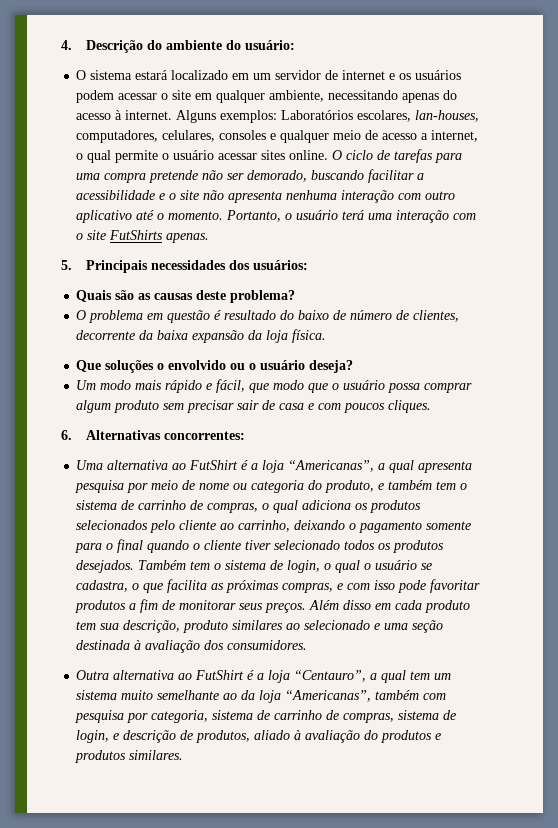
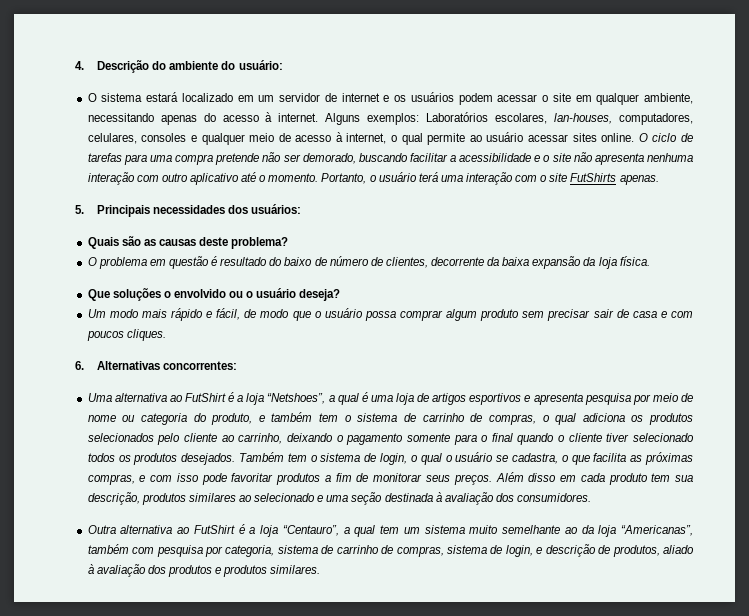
- Alguns exemplos: Laboratórios escolares, lan-houses, computadores, celulares, consoles e qualquer meio de acesso a internet, o qual permite o usuário acessar sites online.
+ Alguns exemplos: Laboratórios escolares, lan-houses, computadores, celulares, consoles e qualquer meio de acesso à internet, o qual permite ao usuário acessar sites online.
- Um modo mais rápido e fácil, que modo que o usuário possa comprar algum produto sem precisar sair de casa e com poucos cliques.
+ Um modo mais rápido e fácil, de modo que o usuário possa comprar algum produto sem precisar sair de casa e com poucos cliques.
- Uma alternativa ao FutShirt é a loja “Americanas”, a qual apresenta pesquisa por meio de nome ou categoria do produto, e também tem o sistema de carrinho de compras, o qual adiciona os produtos selecionados pelo cliente ao carrinho, deixando o pagamento somente para o final quando o cliente tiver selecionado todos os produtos desejados.
+ Uma alternativa ao FutShirt é a loja “Netshoes”, a qual é uma loja de artigos esportivos e apresenta pesquisa por meio de nome ou categoria do produto, e também tem o sistema de carrinho de compras, o qual adiciona os produtos selecionados pelo cliente ao carrinho, deixando o pagamento somente para o final quando o cliente tiver selecionado todos os produtos desejados.
- Além disso em cada produto tem sua descrição, produto similares ao selecionado e uma seção destinada à avaliação dos consumidores.
+ Além disso em cada produto tem sua descrição, produtos similares ao selecionado e uma seção destinada à avaliação dos consumidores.
- Outra alternativa ao FutShirt é a loja “Centauro”, a qual tem um sistema muito semelhante ao da loja “Americanas”, também com pesquisa por categoria, sistema de carrinho de compras, sistema de login, e descrição de produtos, aliado à avaliação do produtos e produtos similares.
+ Outra alternativa ao FutShirt é a loja “Centauro”, a qual tem um sistema muito semelhante ao da loja “Americanas”, também com pesquisa por categoria, sistema de carrinho de compras, sistema de login, e descrição de produtos, aliado à avaliação dos produtos e produtos similares.

